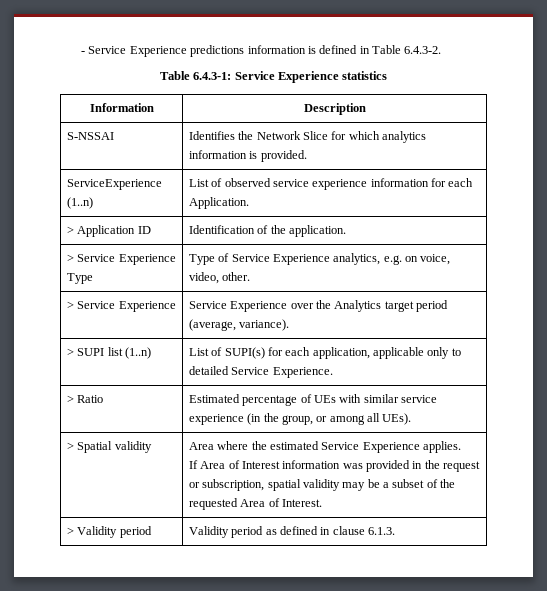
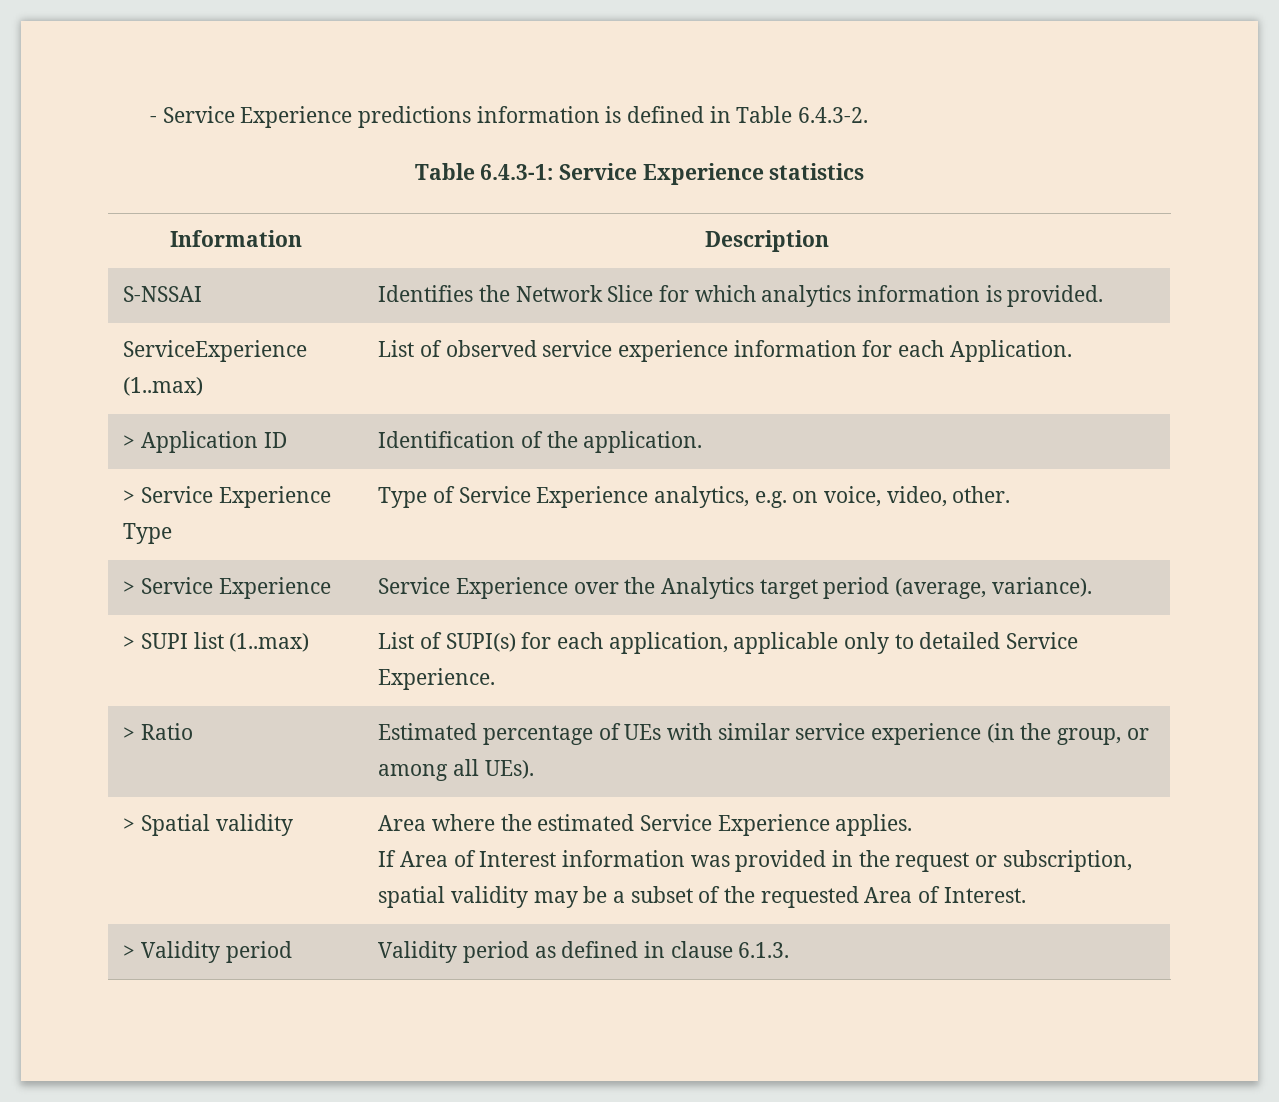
- ServiceExperience (1..n) | List of observed service experience information for each Application.
+ ServiceExperience (1..max) | List of observed service experience information for each Application.
- > SUPI list (1..n) | List of SUPI(s) for each application, applicable only to detailed Service Experience.
+ > SUPI list (1..max) | List of SUPI(s) for each application, applicable only to detailed Service Experience.

